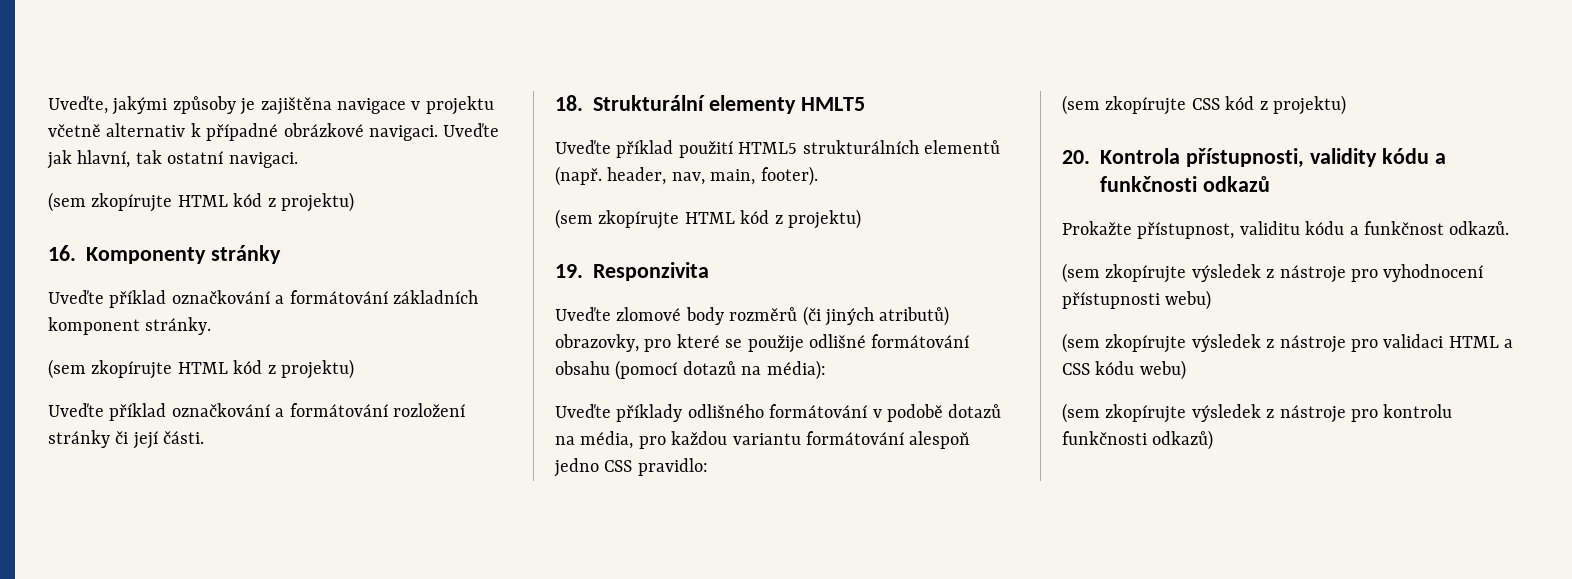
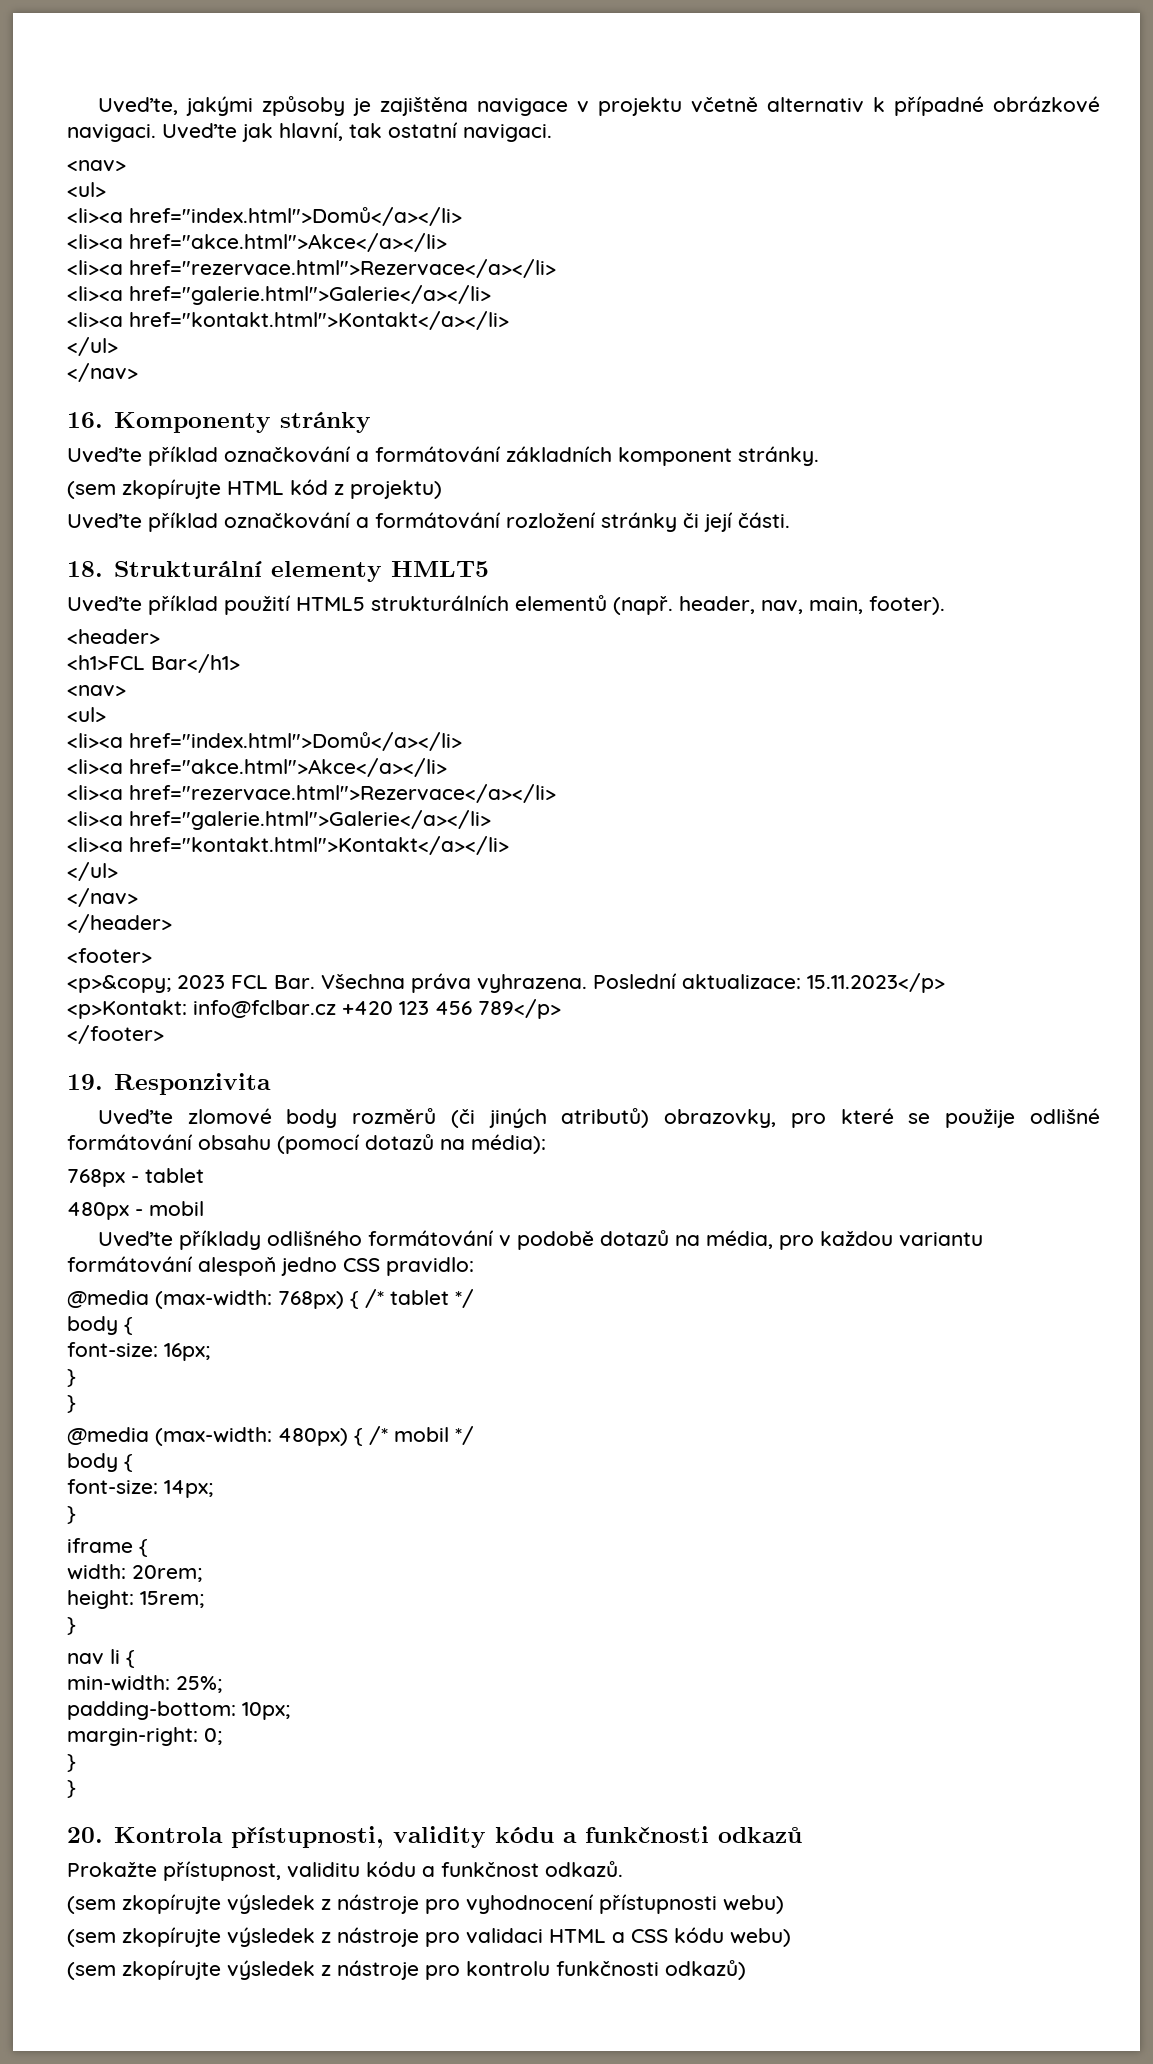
  Uveďte jak hlavní, tak ostatní navigaci.
- (sem zkopírujte HTML kód z projektu)
+ <nav>
+ <ul>
+ <li><a href="index.html">Domů</a></li>
+ <li><a href="akce.html">Akce</a></li>
+ <li><a href="rezervace.html">Rezervace</a></li>
+ <li><a href="galerie.html">Galerie</a></li>
+ <li><a href="kontakt.html">Kontakt</a></li>
+ </ul>
+ </nav>
  Uveďte příklad použití HTML5 strukturálních elementů (např. header, nav, main, footer).
- (sem zkopírujte HTML kód z projektu)
+ <header>
+ <h1>FCL Bar</h1>
+ <nav>
+ <ul>
+ <li><a href="index.html">Domů</a></li>
+ <li><a href="akce.html">Akce</a></li>
+ <li><a href="rezervace.html">Rezervace</a></li>
+ <li><a href="galerie.html">Galerie</a></li>
+ <li><a href="kontakt.html">Kontakt</a></li>
+ </ul>
+ </nav>
+ </header>
+ <footer>
+ <p>&copy; 2023 FCL Bar. Všechna práva vyhrazena. Poslední aktualizace: 15.11.2023</p>
+ <p>Kontakt: info@fclbar.cz +420 123 456 789</p>
+ </footer>
+ 768px - tablet
+ 480px - mobil
- (sem zkopírujte CSS kód z projektu)
+ @media (max-width: 768px) { /* tablet */
+ body {
+ font-size: 16px;
+ }
+ }
+ @media (max-width: 480px) { /* mobil */
+ body {
+ font-size: 14px;
+ }
+ iframe {
+ width: 20rem;
+ height: 15rem;
+ }
+ nav li {
+ min-width: 25%;
+ padding-bottom: 10px;
+ margin-right: 0;
+ }
+ }

